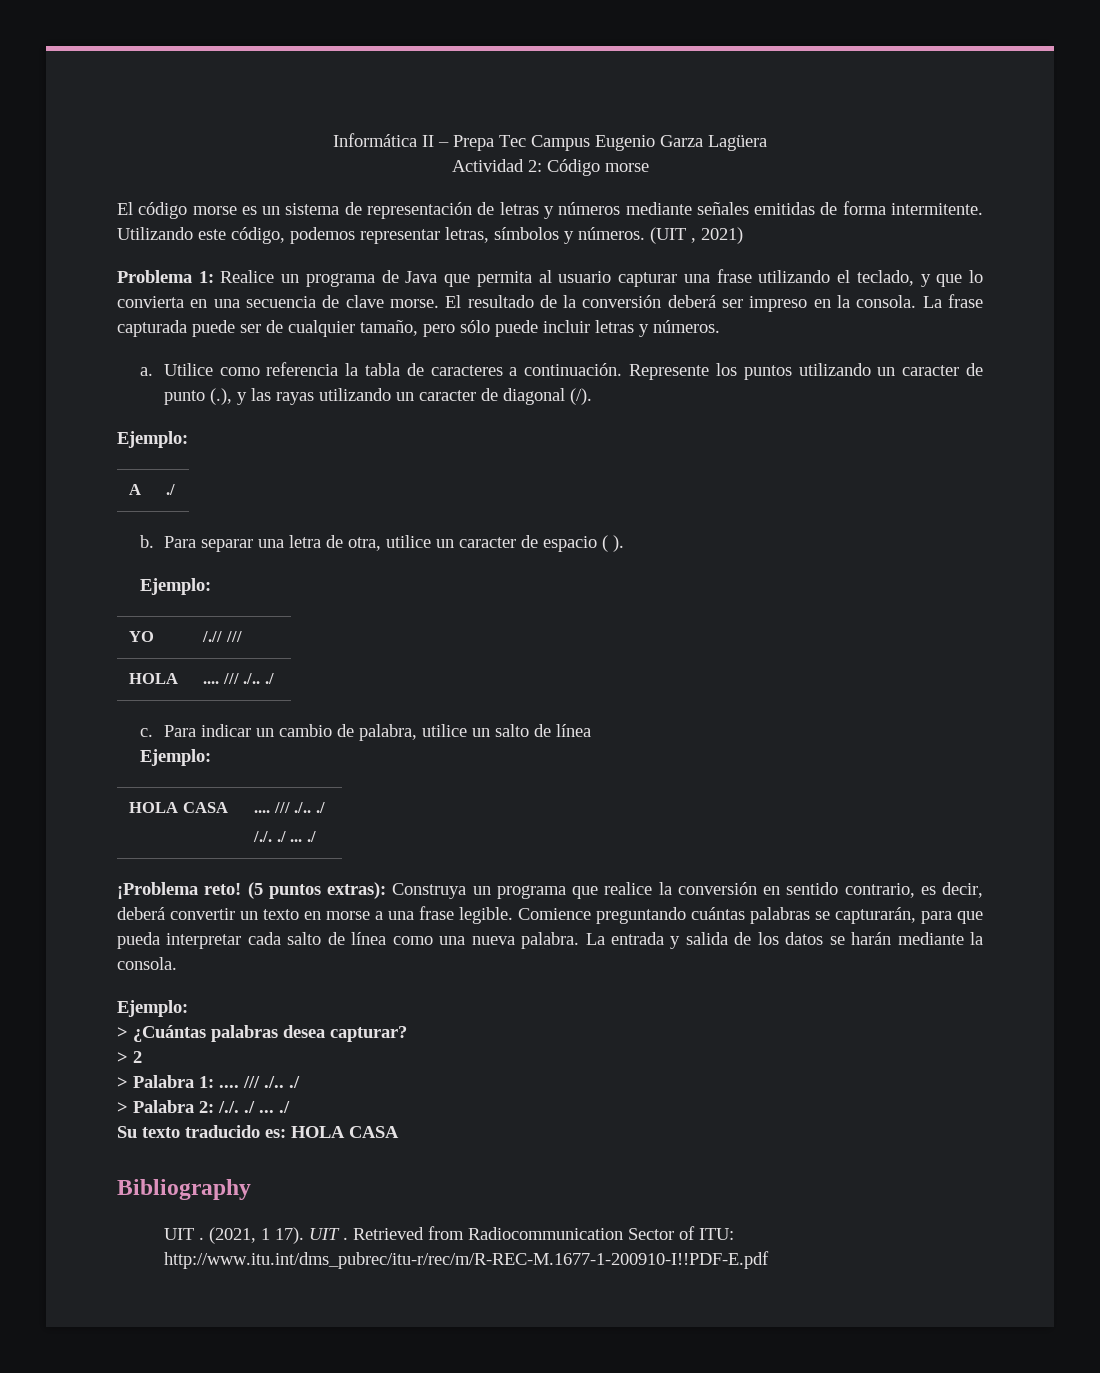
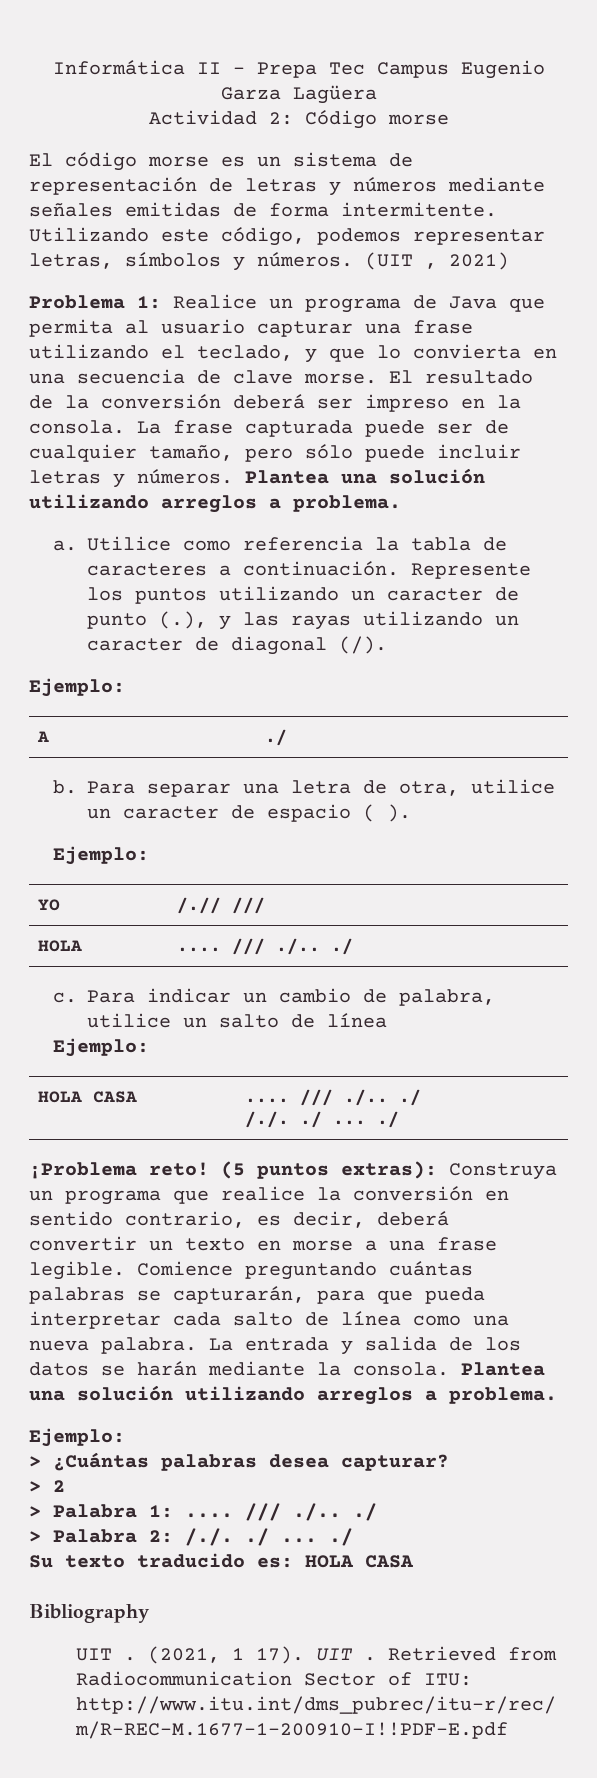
- La frase capturada puede ser de cualquier tamaño, pero sólo puede incluir letras y números.
+ La frase capturada puede ser de cualquier tamaño, pero sólo puede incluir letras y números. Plantea una solución utilizando arreglos a problema.
- La entrada y salida de los datos se harán mediante la consola.
+ La entrada y salida de los datos se harán mediante la consola. Plantea una solución utilizando arreglos a problema.

